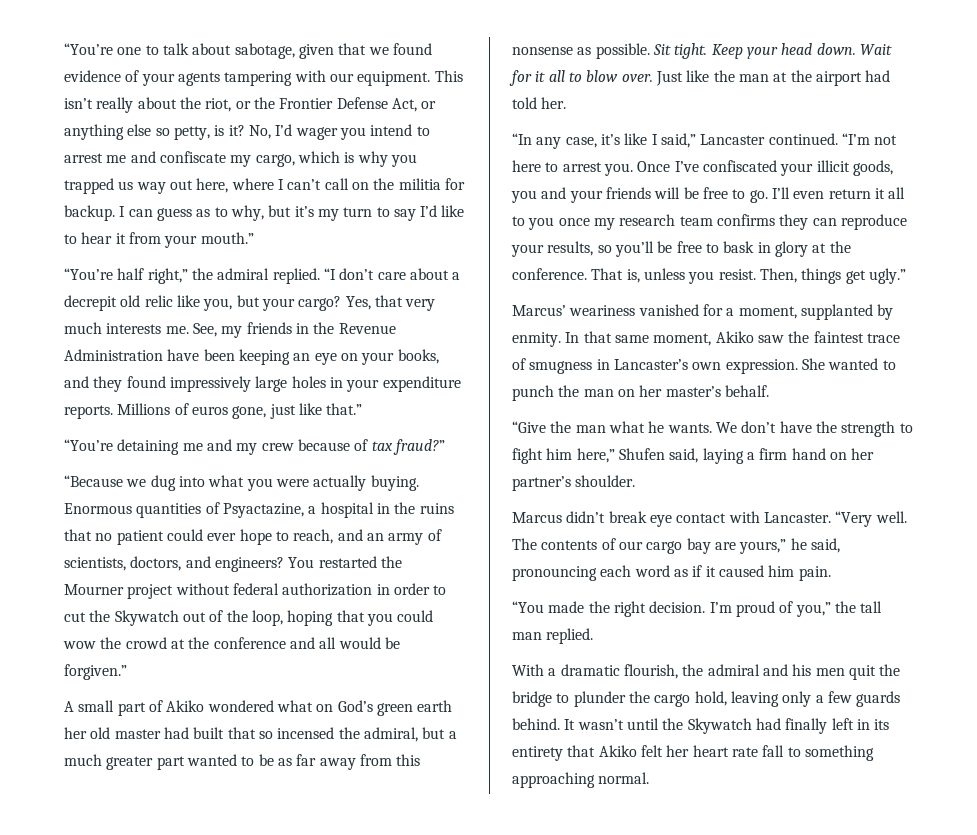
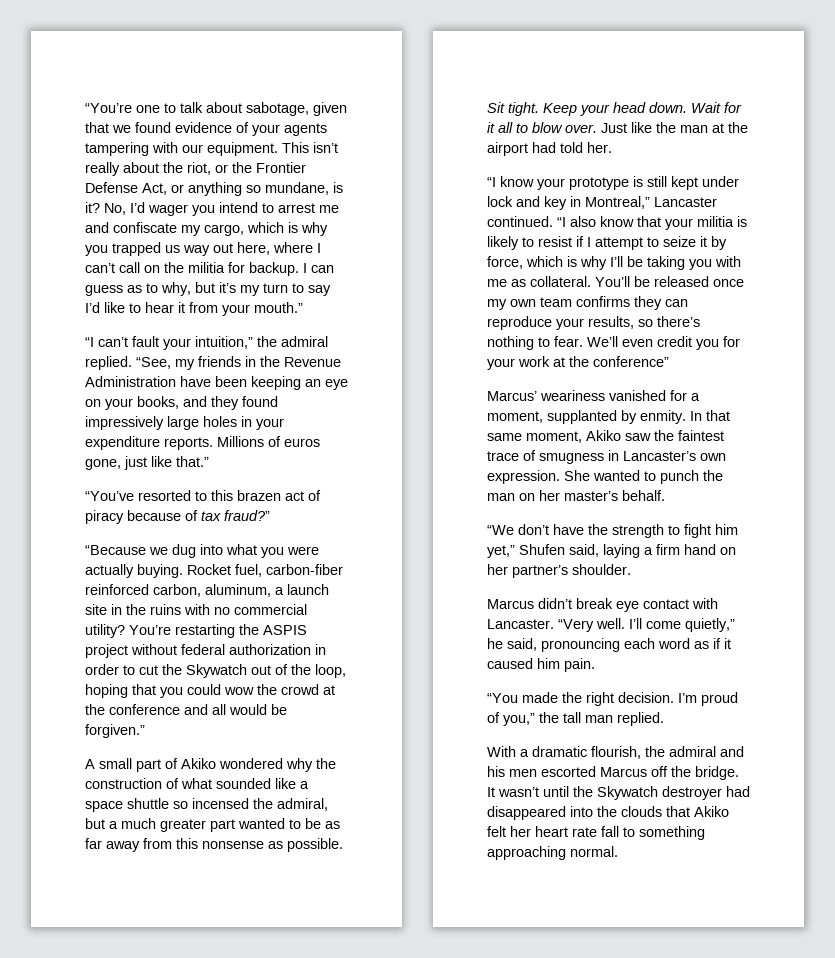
- This isn’t really about the riot, or the Frontier Defense Act, or anything else so petty, is it?
+ This isn’t really about the riot, or the Frontier Defense Act, or anything so mundane, is it?
- “You’re half right,” the admiral replied. “I don’t care about a decrepit old relic like you, but your cargo? Yes, that very much interests me. See, my friends in the Revenue Administration have been keeping an eye on your books, and they found impressively large holes in your expenditure reports.
+ “I can’t fault your intuition,” the admiral replied. “See, my friends in the Revenue Administration have been keeping an eye on your books, and they found impressively large holes in your expenditure reports.
- “You’re detaining me and my crew because of tax fraud?”
+ “You’ve resorted to this brazen act of piracy because of tax fraud?”
- Enormous quantities of Psyactazine, a hospital in the ruins that no patient could ever hope to reach, and an army of scientists, doctors, and engineers? You restarted the Mourner project without federal authorization in order to cut the Skywatch out of the loop, hoping that you could wow the crowd at the conference and all would be forgiven.”
+ Rocket fuel, carbon-fiber reinforced carbon, aluminum, a launch site in the ruins with no commercial utility? You’re restarting the ASPIS project without federal authorization in order to cut the Skywatch out of the loop, hoping that you could wow the crowd at the conference and all would be forgiven.”
- A small part of Akiko wondered what on God’s green earth her old master had built that so incensed the admiral, but a much greater part wanted to be as far away from this nonsense as possible.
+ A small part of Akiko wondered why the construction of what sounded like a space shuttle so incensed the admiral, but a much greater part wanted to be as far away from this nonsense as possible.
- “In any case, it’s like I said,” Lancaster continued. “I’m not here to arrest you. Once I’ve confiscated your illicit goods, you and your friends will be free to go. I’ll even return it all to you once my research team confirms they can reproduce your results, so you’ll be free to bask in glory at the conference. That is, unless you resist. Then, things get ugly.”
+ “I know your prototype is still kept under lock and key in Montreal,” Lancaster continued. “I also know that your militia is likely to resist if I attempt to seize it by force, which is why I’ll be taking you with me as collateral. You’ll be released once my own team confirms they can reproduce your results, so there’s nothing to fear. We’ll even credit you for your work at the conference”
- “Give the man what he wants. We don’t have the strength to fight him here,” Shufen said, laying a firm hand on her partner’s shoulder.
+ “We don’t have the strength to fight him yet,” Shufen said, laying a firm hand on her partner’s shoulder.
- The contents of our cargo bay are yours,” he said, pronouncing each word as if it caused him pain.
+ I’ll come quietly,” he said, pronouncing each word as if it caused him pain.
- With a dramatic flourish, the admiral and his men quit the bridge to plunder the cargo hold, leaving only a few guards behind.
+ With a dramatic flourish, the admiral and his men escorted Marcus off the bridge.
- It wasn’t until the Skywatch had finally left in its entirety that Akiko felt her heart rate fall to something approaching normal.
+ It wasn’t until the Skywatch destroyer had disappeared into the clouds that Akiko felt her heart rate fall to something approaching normal.

